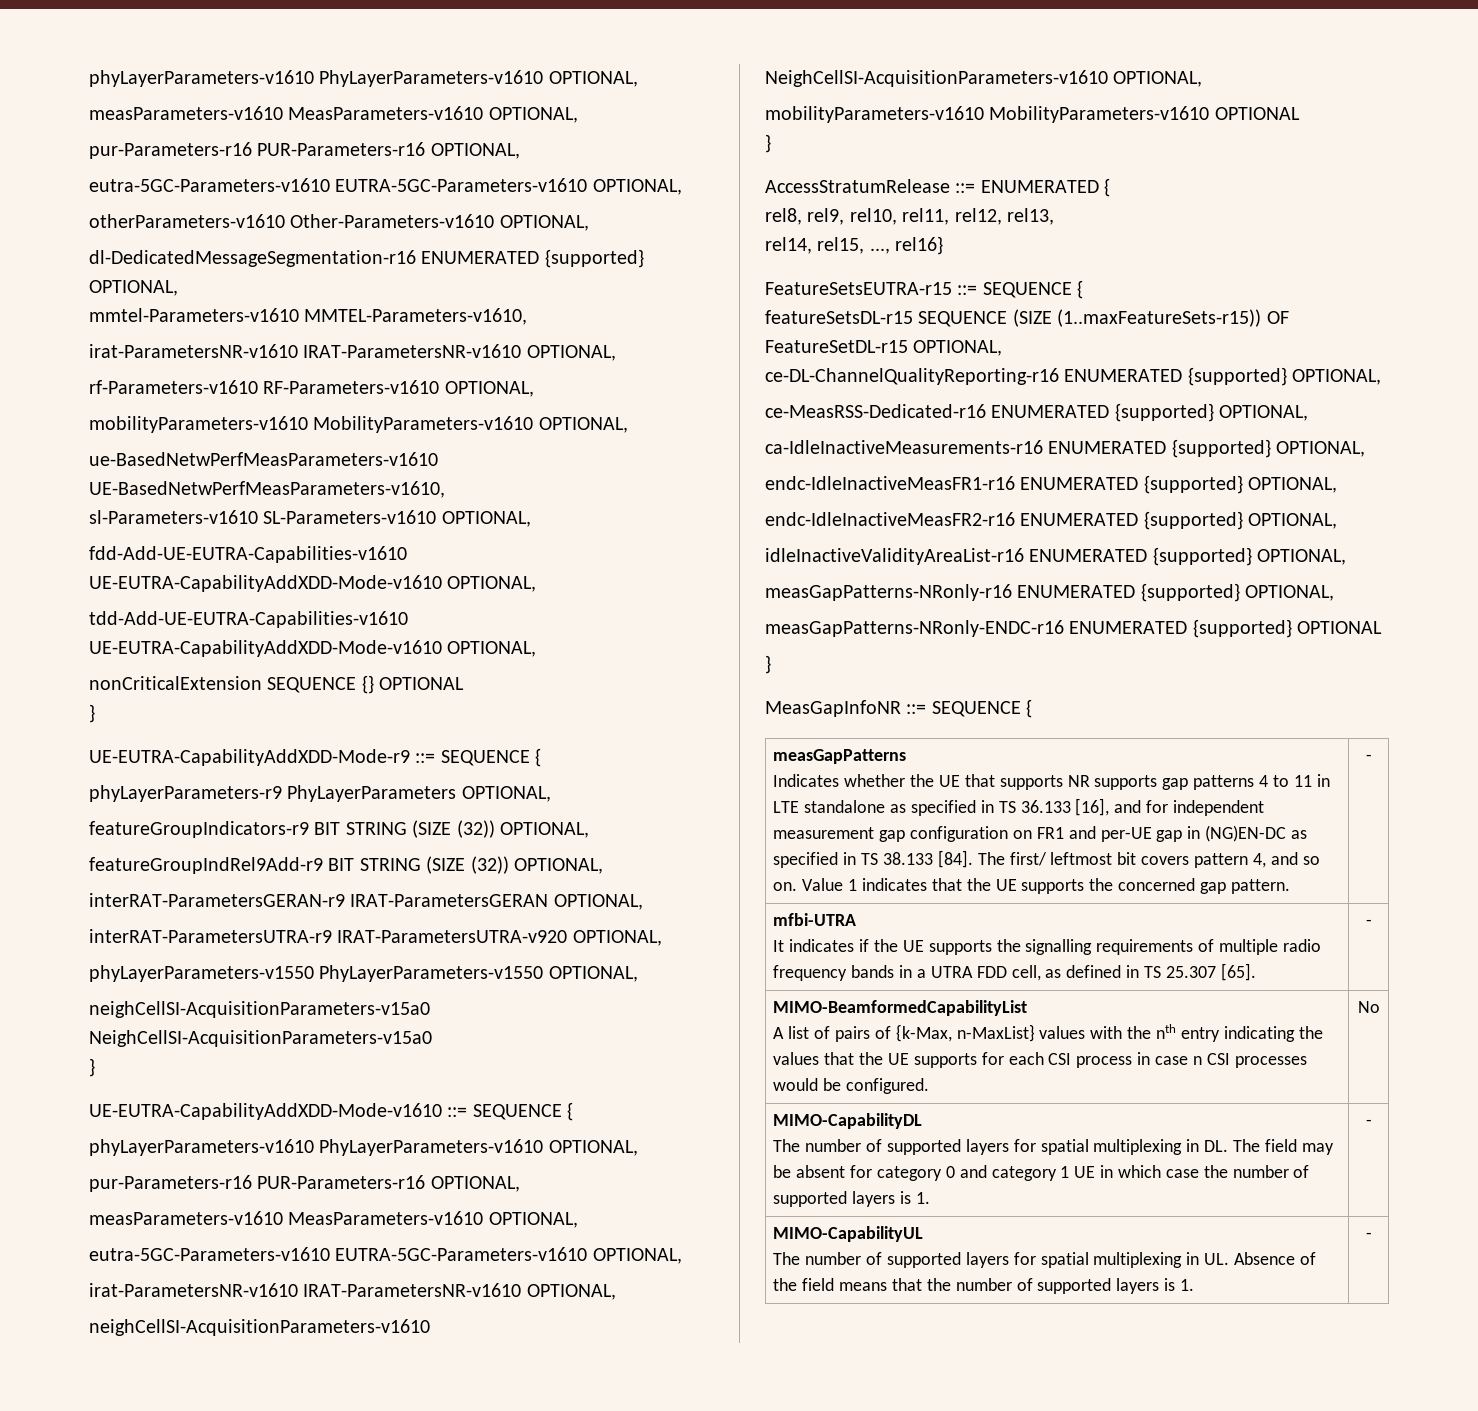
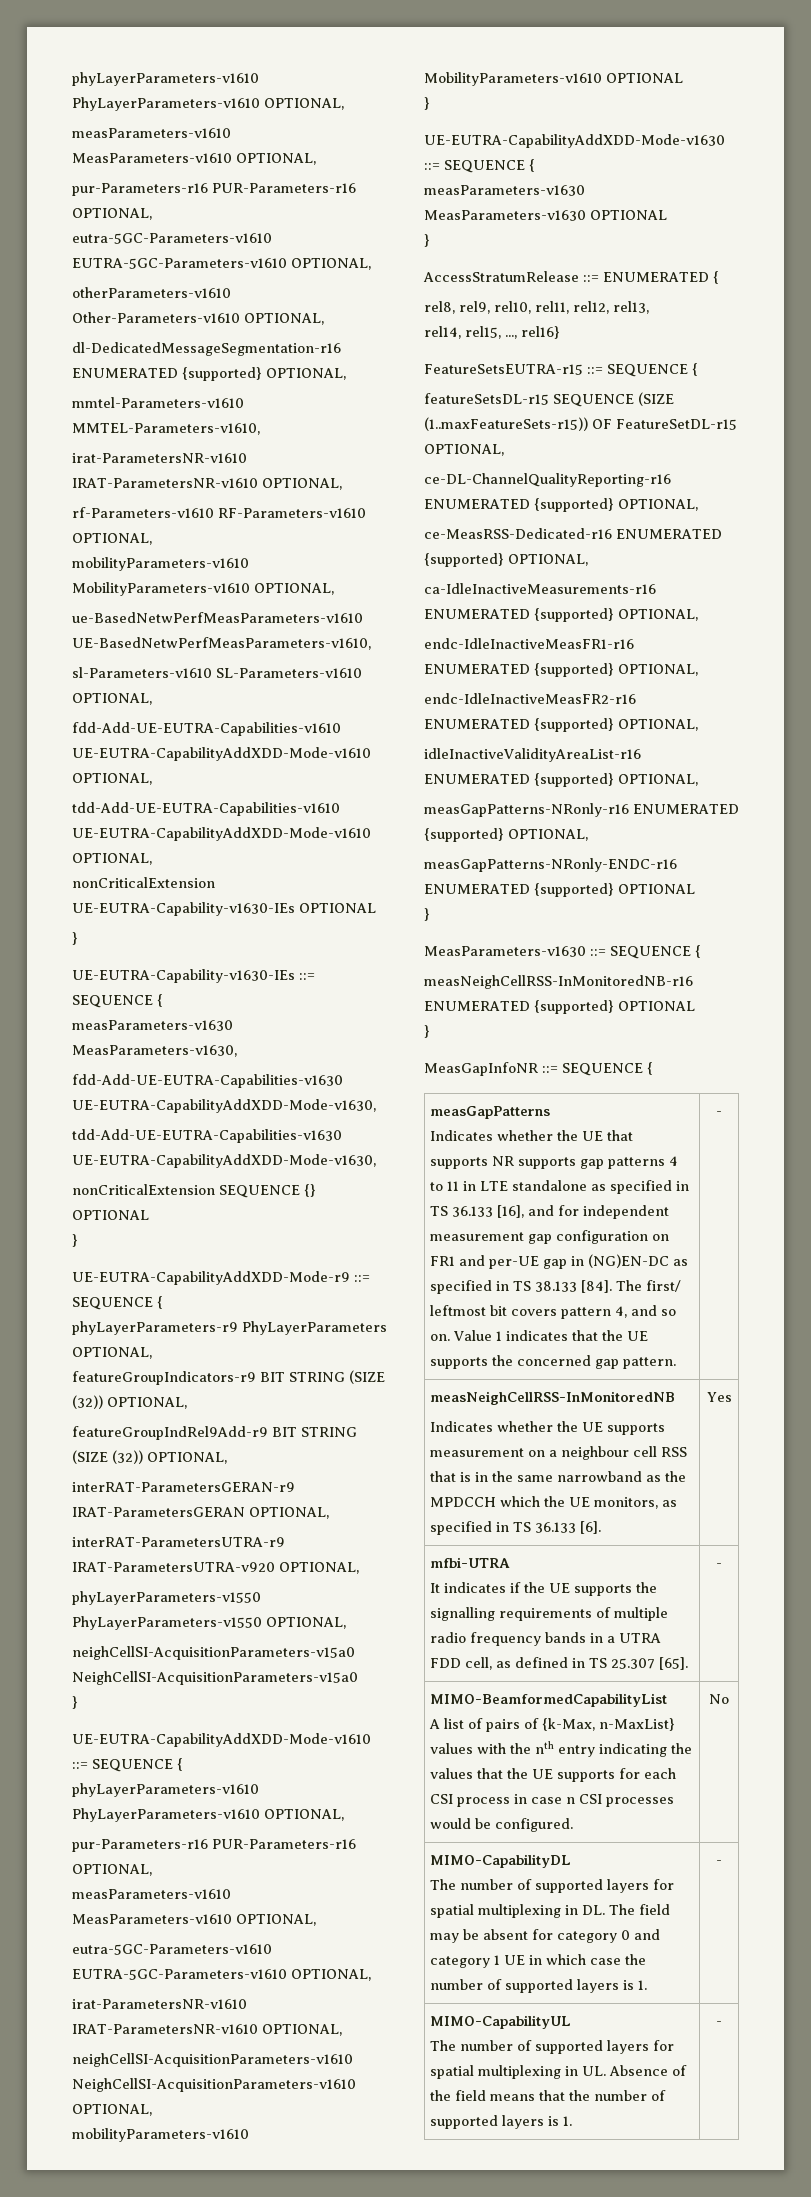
+ nonCriticalExtension UE-EUTRA-Capability-v1630-IEs OPTIONAL
+ }
+ UE-EUTRA-Capability-v1630-IEs ::= SEQUENCE {
+ measParameters-v1630 MeasParameters-v1630,
+ fdd-Add-UE-EUTRA-Capabilities-v1630 UE-EUTRA-CapabilityAddXDD-Mode-v1630,
+ tdd-Add-UE-EUTRA-Capabilities-v1630 UE-EUTRA-CapabilityAddXDD-Mode-v1630,
+ UE-EUTRA-CapabilityAddXDD-Mode-v1630 ::= SEQUENCE {
+ measParameters-v1630 MeasParameters-v1630 OPTIONAL
+ }
+ MeasParameters-v1630 ::= SEQUENCE {
+ measNeighCellRSS-InMonitoredNB-r16 ENUMERATED {supported} OPTIONAL
+ }
+ measNeighCellRSS-InMonitoredNB
+ Indicates whether the UE supports measurement on a neighbour cell RSS that is in the same narrowband as the MPDCCH which the UE monitors, as specified in TS 36.133 [6]. | Yes

